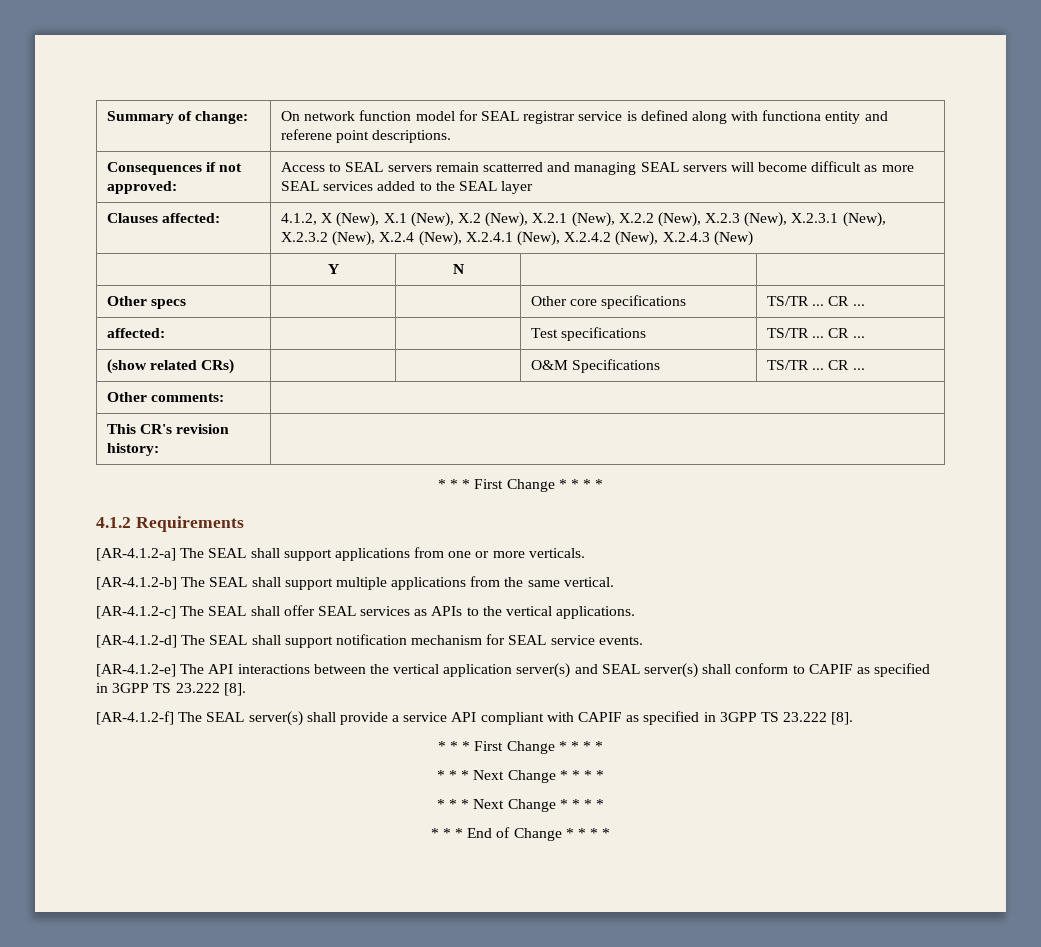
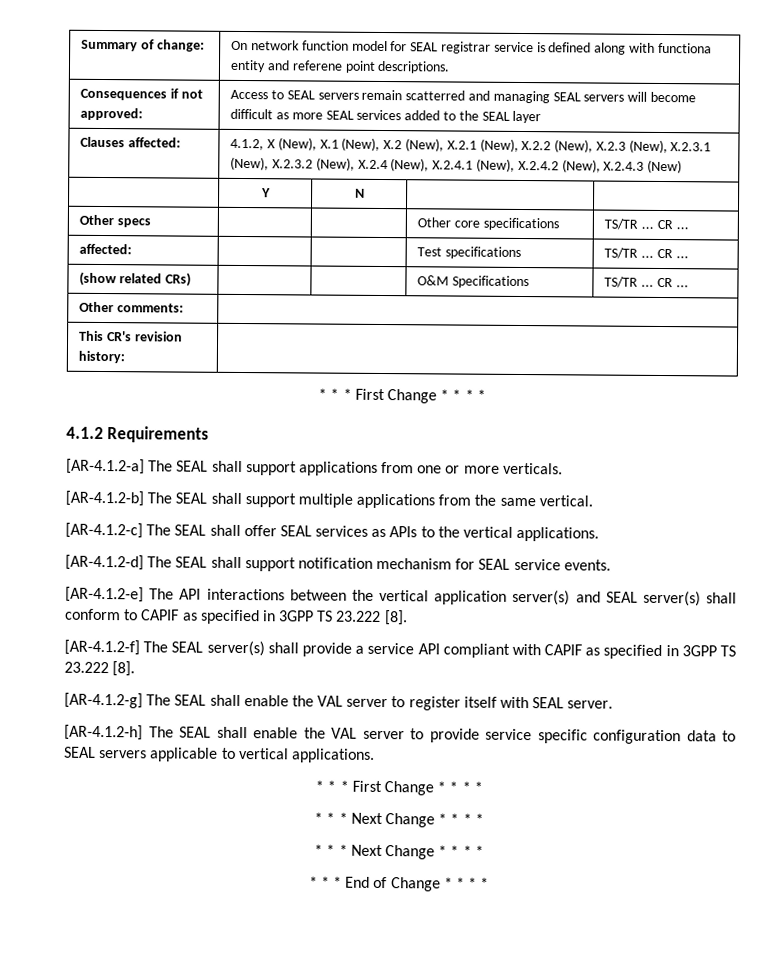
+ [AR-4.1.2-g] The SEAL shall enable the VAL server to register itself with SEAL server.
+ [AR-4.1.2-h] The SEAL shall enable the VAL server to provide service specific configuration data to SEAL servers applicable to vertical applications.

